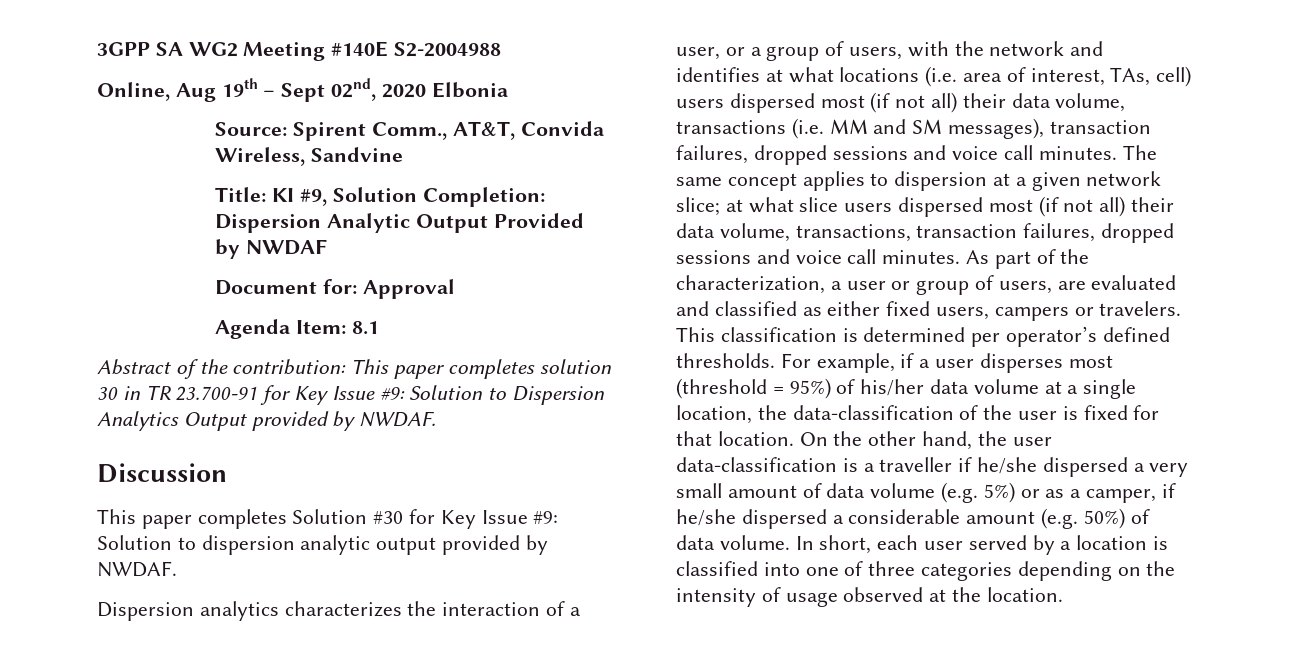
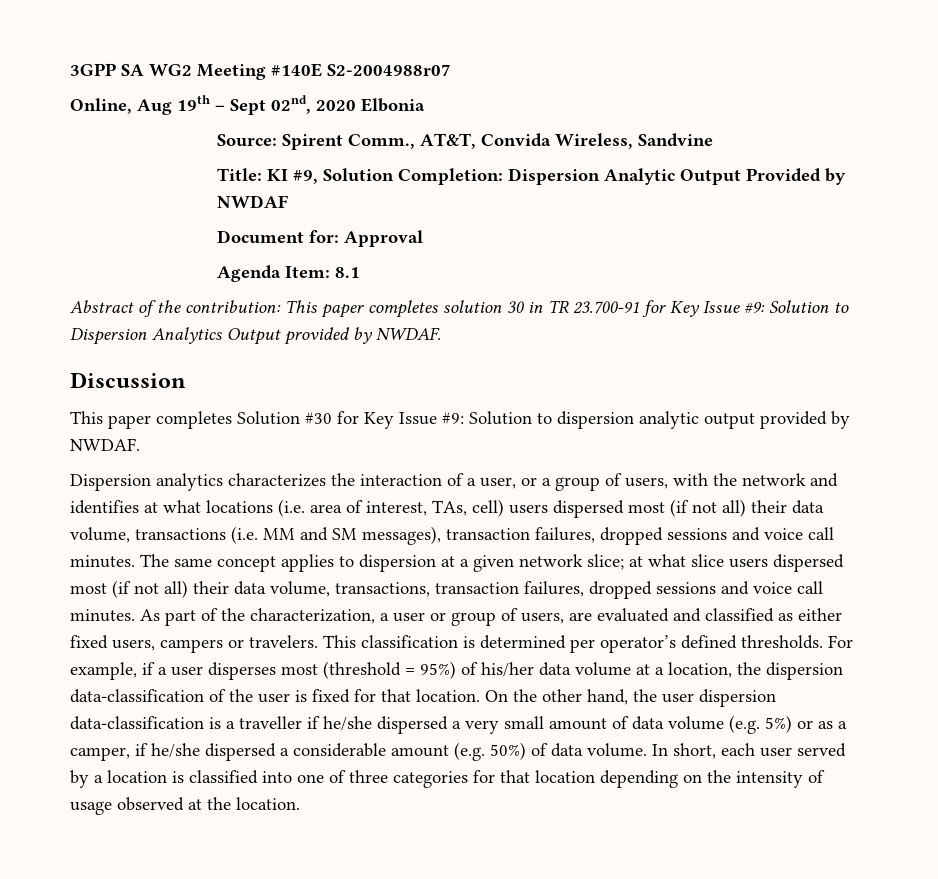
- 3GPP SA WG2 Meeting #140E S2-2004988
+ 3GPP SA WG2 Meeting #140E S2-2004988r07
- For example, if a user disperses most (threshold = 95%) of his/her data volume at a single location, the data-classification of the user is fixed for that location.
+ For example, if a user disperses most (threshold = 95%) of his/her data volume at a location, the dispersion data-classification of the user is fixed for that location.
- On the other hand, the user data-classification is a traveller if he/she dispersed a very small amount of data volume (e.g. 5%) or as a camper, if he/she dispersed a considerable amount (e.g. 50%) of data volume.
+ On the other hand, the user dispersion data-classification is a traveller if he/she dispersed a very small amount of data volume (e.g. 5%) or as a camper, if he/she dispersed a considerable amount (e.g. 50%) of data volume.
- In short, each user served by a location is classified into one of three categories depending on the intensity of usage observed at the location.
+ In short, each user served by a location is classified into one of three categories for that location depending on the intensity of usage observed at the location.

